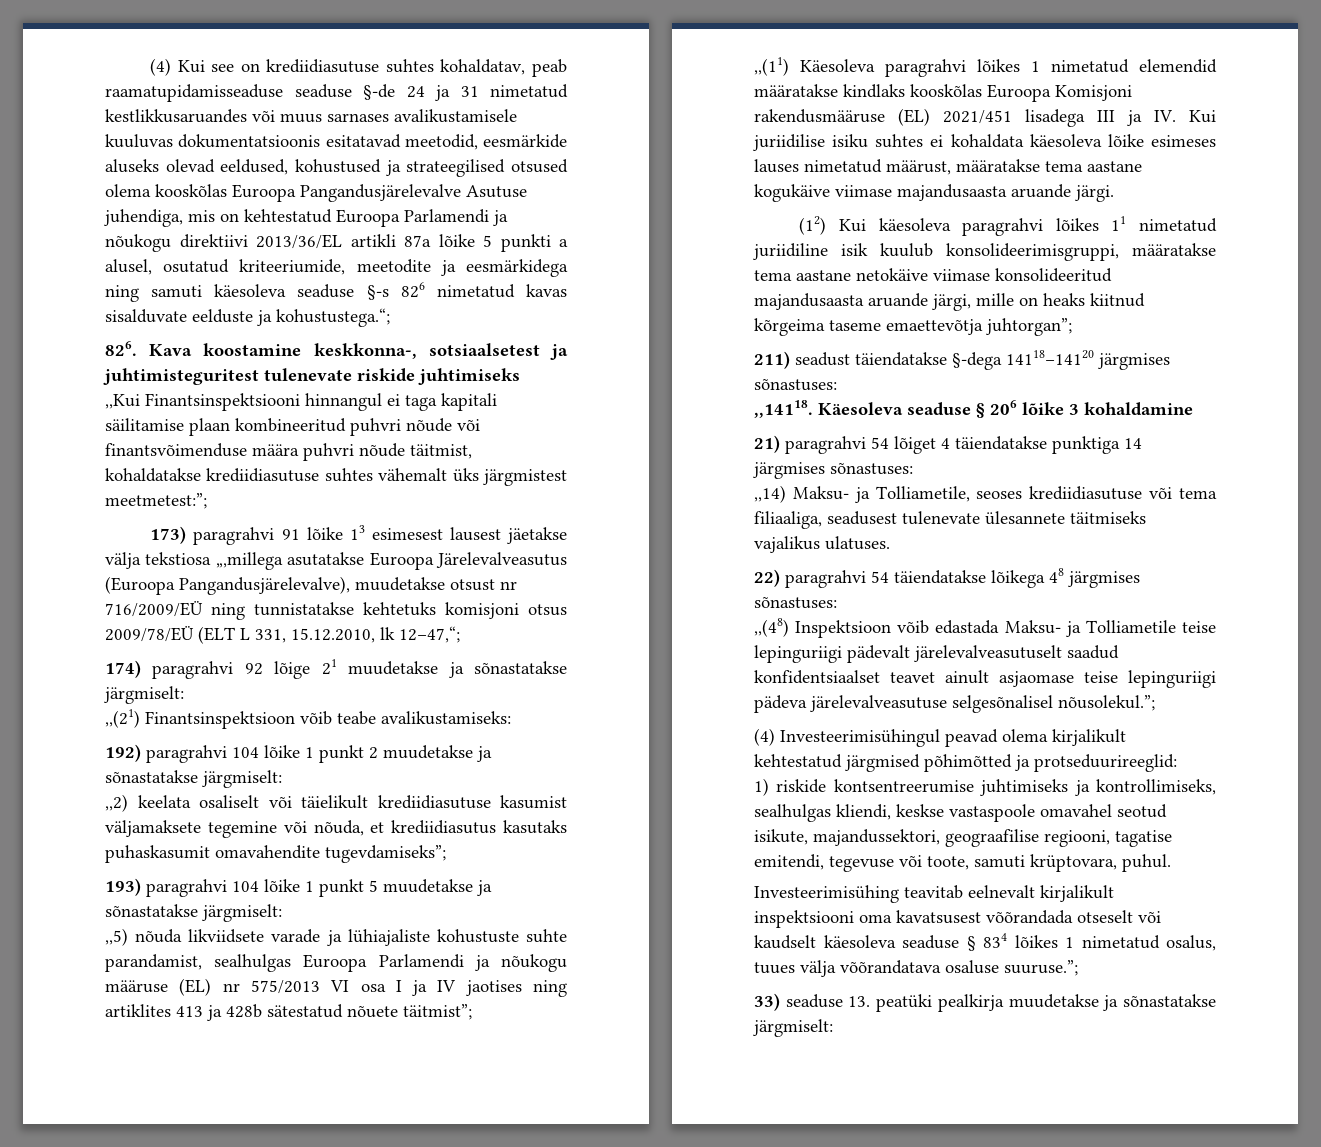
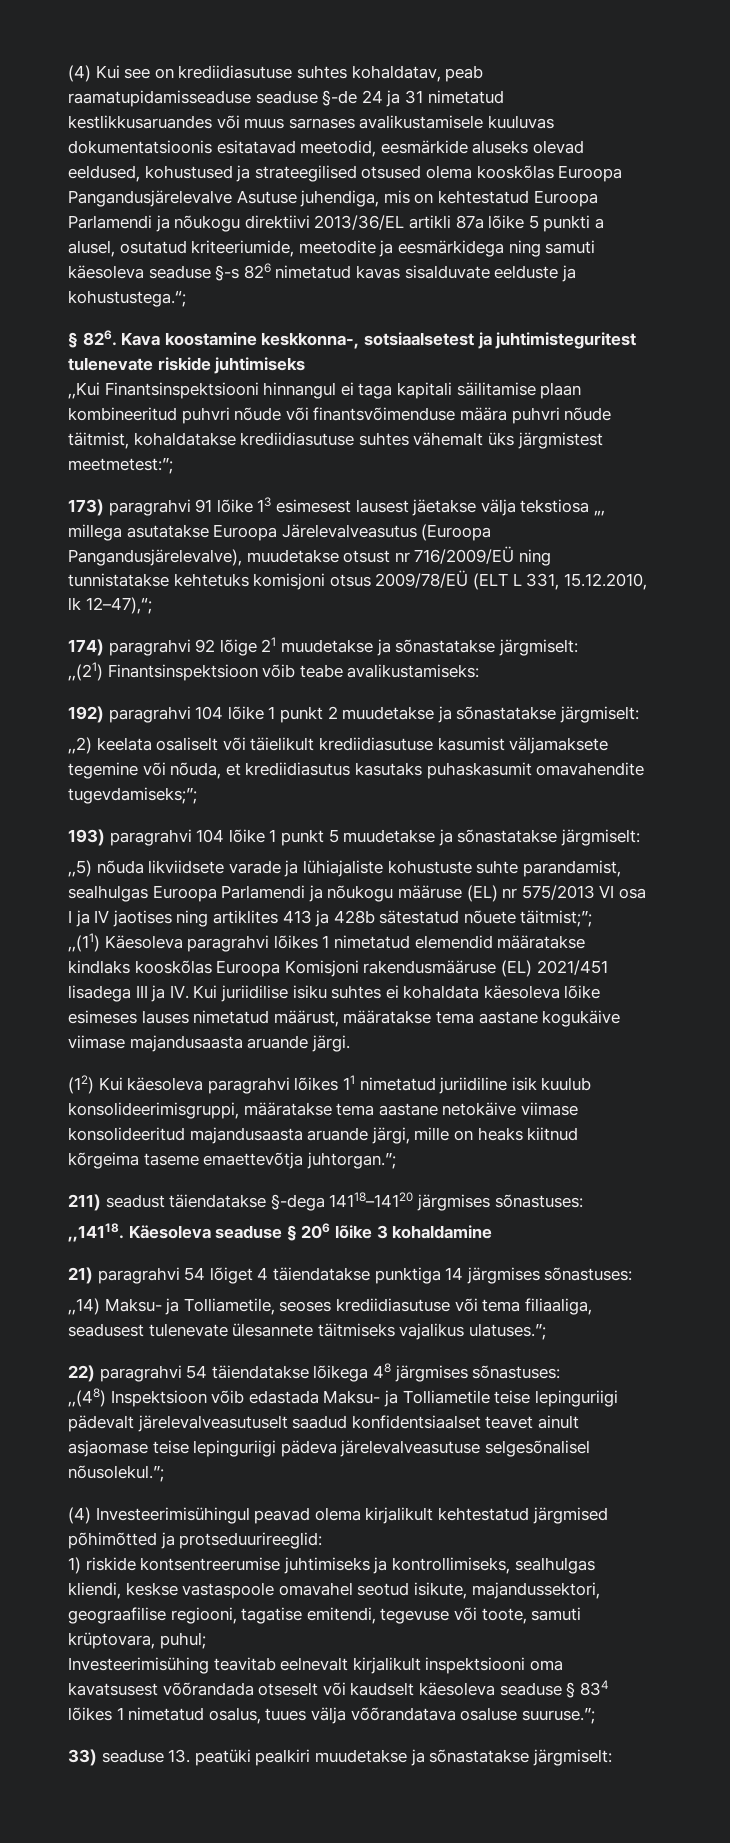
- 826. Kava koostamine keskkonna-, sotsiaalsetest ja juhtimisteguritest tulenevate riskide juhtimiseks
+ § 826. Kava koostamine keskkonna-, sotsiaalsetest ja juhtimisteguritest tulenevate riskide juhtimiseks
- 173) paragrahvi 91 lõike 13 esimesest lausest jäetakse välja tekstiosa „,millega asutatakse Euroopa Järelevalveasutus (Euroopa Pangandusjärelevalve), muudetakse otsust nr 716/2009/EÜ ning tunnistatakse kehtetuks komisjoni otsus 2009/78/EÜ (ELT L 331, 15.12.2010, lk 12–47,“;
+ 173) paragrahvi 91 lõike 13 esimesest lausest jäetakse välja tekstiosa „, millega asutatakse Euroopa Järelevalveasutus (Euroopa Pangandusjärelevalve), muudetakse otsust nr 716/2009/EÜ ning tunnistatakse kehtetuks komisjoni otsus 2009/78/EÜ (ELT L 331, 15.12.2010, lk 12–47),“;
- ,,2) keelata osaliselt või täielikult krediidiasutuse kasumist väljamaksete tegemine või nõuda, et krediidiasutus kasutaks puhaskasumit omavahendite tugevdamiseks”;
+ ,,2) keelata osaliselt või täielikult krediidiasutuse kasumist väljamaksete tegemine või nõuda, et krediidiasutus kasutaks puhaskasumit omavahendite tugevdamiseks;”;
- ,,5) nõuda likviidsete varade ja lühiajaliste kohustuste suhte parandamist, sealhulgas Euroopa Parlamendi ja nõukogu määruse (EL) nr 575/2013 VI osa I ja IV jaotises ning artiklites 413 ja 428b sätestatud nõuete täitmist”;
+ ,,5) nõuda likviidsete varade ja lühiajaliste kohustuste suhte parandamist, sealhulgas Euroopa Parlamendi ja nõukogu määruse (EL) nr 575/2013 VI osa I ja IV jaotises ning artiklites 413 ja 428b sätestatud nõuete täitmist;”;
- (12) Kui käesoleva paragrahvi lõikes 11 nimetatud juriidiline isik kuulub konsolideerimisgruppi, määratakse tema aastane netokäive viimase konsolideeritud majandusaasta aruande järgi, mille on heaks kiitnud kõrgeima taseme emaettevõtja juhtorgan”;
+ (12) Kui käesoleva paragrahvi lõikes 11 nimetatud juriidiline isik kuulub konsolideerimisgruppi, määratakse tema aastane netokäive viimase konsolideeritud majandusaasta aruande järgi, mille on heaks kiitnud kõrgeima taseme emaettevõtja juhtorgan.”;
- ,,14) Maksu- ja Tolliametile, seoses krediidiasutuse või tema filiaaliga, seadusest tulenevate ülesannete täitmiseks vajalikus ulatuses.
+ ,,14) Maksu- ja Tolliametile, seoses krediidiasutuse või tema filiaaliga, seadusest tulenevate ülesannete täitmiseks vajalikus ulatuses.”;
- 1) riskide kontsentreerumise juhtimiseks ja kontrollimiseks, sealhulgas kliendi, keskse vastaspoole omavahel seotud isikute, majandussektori, geograafilise regiooni, tagatise emitendi, tegevuse või toote, samuti krüptovara, puhul.
+ 1) riskide kontsentreerumise juhtimiseks ja kontrollimiseks, sealhulgas kliendi, keskse vastaspoole omavahel seotud isikute, majandussektori, geograafilise regiooni, tagatise emitendi, tegevuse või toote, samuti krüptovara, puhul;
- 33) seaduse 13. peatüki pealkirja muudetakse ja sõnastatakse järgmiselt:
+ 33) seaduse 13. peatüki pealkiri muudetakse ja sõnastatakse järgmiselt:

